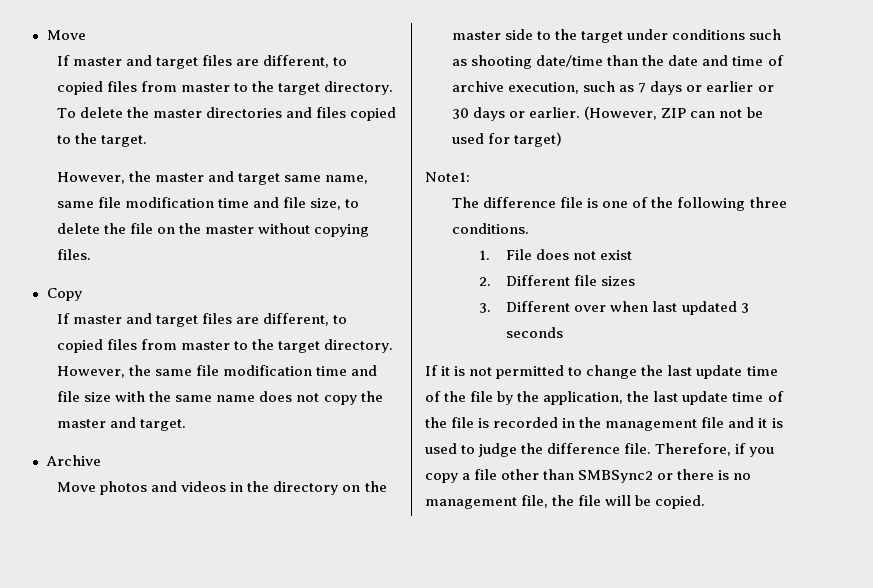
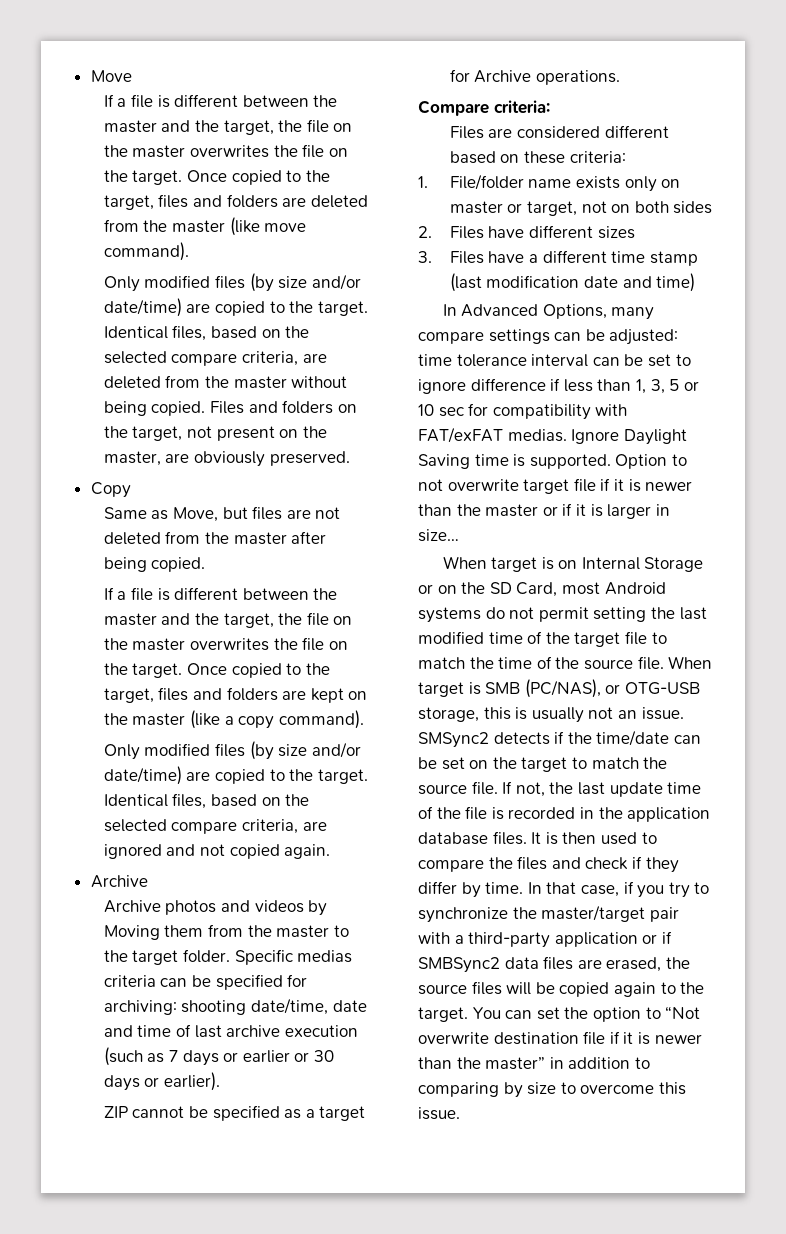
- If master and target files are different, to copied files from master to the target directory. To delete the master directories and files copied to the target.
- However, the master and target same name, same file modification time and file size, to delete the file on the master without copying files.
+ If a file is different between the master and the target, the file on the master overwrites the file on the target. Once copied to the target, files and folders are deleted from the master (like move command).
+ Only modified files (by size and/or date/time) are copied to the target. Identical files, based on the selected compare criteria, are deleted from the master without being copied. Files and folders on the target, not present on the master, are obviously preserved.
  Copy
- If master and target files are different, to copied files from master to the target directory. However, the same file modification time and file size with the same name does not copy the master and target.
+ Same as Move, but files are not deleted from the master after being copied.
+ If a file is different between the master and the target, the file on the master overwrites the file on the target. Once copied to the target, files and folders are kept on the master (like a copy command).
+ Only modified files (by size and/or date/time) are copied to the target. Identical files, based on the selected compare criteria, are ignored and not copied again.
  Archive
- Move photos and videos in the directory on the master side to the target under conditions such as shooting date/time than the date and time of archive execution, such as 7 days or earlier or 30 days or earlier. (However, ZIP can not be used for target)
- Note1:
- The difference file is one of the following three conditions.
- 1. File does not exist
- 2. Different file sizes
- 3. Different over when last updated 3 seconds
- If it is not permitted to change the last update time of the file by the application, the last update time of the file is recorded in the management file and it is used to judge the difference file. Therefore, if you copy a file other than SMBSync2 or there is no management file, the file will be copied.
+ Archive photos and videos by Moving them from the master to the target folder. Specific medias criteria can be specified for archiving: shooting date/time, date and time of last archive execution (such as 7 days or earlier or 30 days or earlier).
+ ZIP cannot be specified as a target for Archive operations.
+ Compare criteria:
+ Files are considered different based on these criteria:
+ 1. File/folder name exists only on master or target, not on both sides
+ 2. Files have different sizes
+ 3. Files have a different time stamp (last modification date and time)
+ In Advanced Options, many compare settings can be adjusted: time tolerance interval can be set to ignore difference if less than 1, 3, 5 or 10 sec for compatibility with FAT/exFAT medias. Ignore Daylight Saving time is supported. Option to not overwrite target file if it is newer than the master or if it is larger in size…
+ When target is on Internal Storage or on the SD Card, most Android systems do not permit setting the last modified time of the target file to match the time of the source file. When target is SMB (PC/NAS), or OTG-USB storage, this is usually not an issue. SMSync2 detects if the time/date can be set on the target to match the source file. If not, the last update time of the file is recorded in the application database files. It is then used to compare the files and check if they differ by time. In that case, if you try to synchronize the master/target pair with a third-party application or if SMBSync2 data files are erased, the source files will be copied again to the target. You can set the option to “Not overwrite destination file if it is newer than the master” in addition to comparing by size to overcome this issue.

